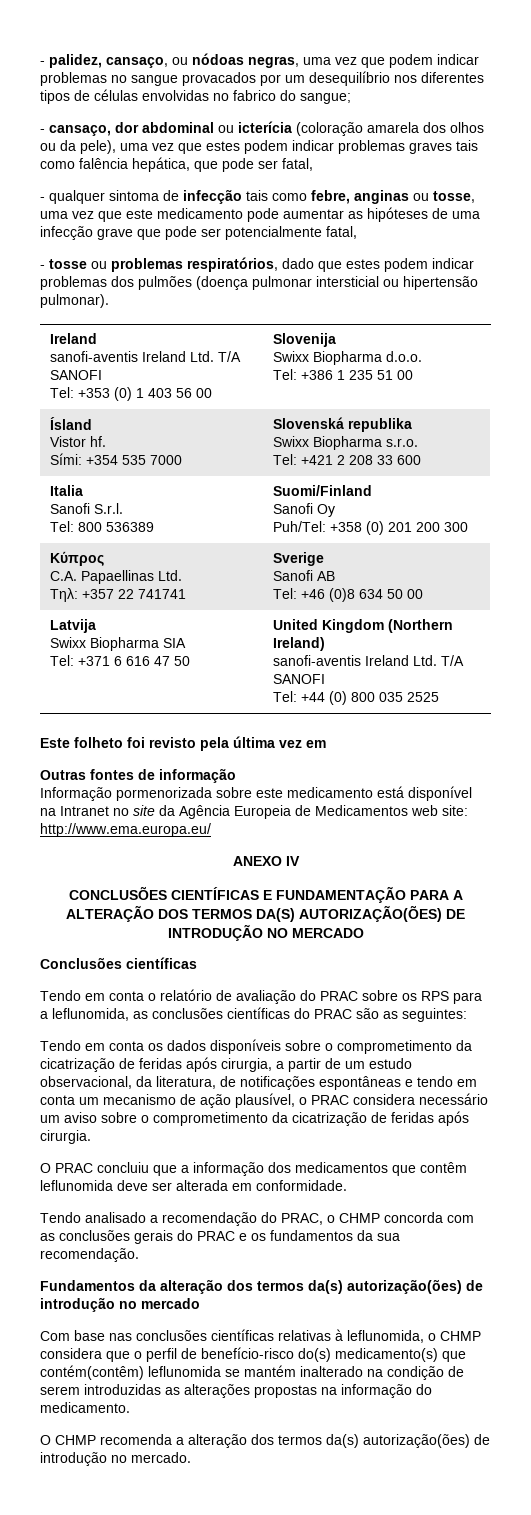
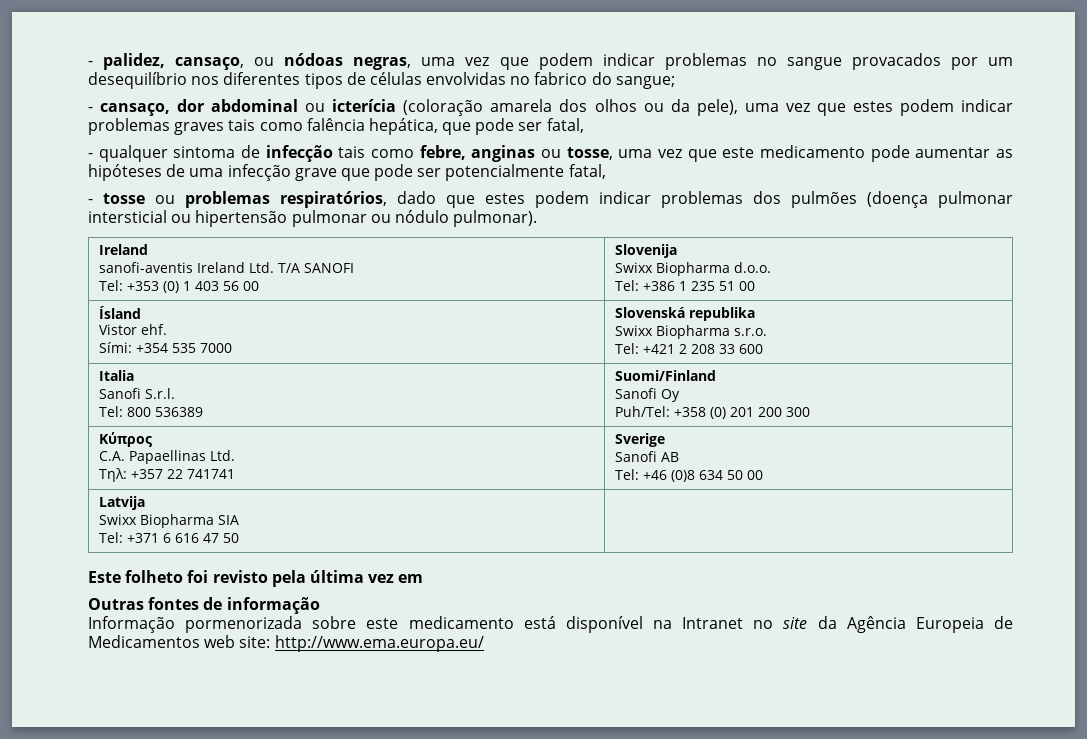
- - tosse ou problemas respiratórios, dado que estes podem indicar problemas dos pulmões (doença pulmonar intersticial ou hipertensão pulmonar).
+ - tosse ou problemas respiratórios, dado que estes podem indicar problemas dos pulmões (doença pulmonar intersticial ou hipertensão pulmonar ou nódulo pulmonar).
  Ísland
- Vistor hf.
+ Vistor ehf.
  Latvija
  Swixx Biopharma SIA
- Tel: +371 6 616 47 50 | United Kingdom (Northern Ireland)
- sanofi-aventis Ireland Ltd. T/A SANOFI
- Tel: +44 (0) 800 035 2525
+ Tel: +371 6 616 47 50 |
- ANEXO IV
- CONCLUSÕES CIENTÍFICAS E FUNDAMENTAÇÃO PARA A ALTERAÇÃO DOS TERMOS DA(S) AUTORIZAÇÃO(ÕES) DE INTRODUÇÃO NO MERCADO
- Conclusões científicas
- Tendo em conta o relatório de avaliação do PRAC sobre os RPS para a leflunomida, as conclusões científicas do PRAC são as seguintes:
- Tendo em conta os dados disponíveis sobre o comprometimento da cicatrização de feridas após cirurgia, a partir de um estudo observacional, da literatura, de notificações espontâneas e tendo em conta um mecanismo de ação plausível, o PRAC considera necessário um aviso sobre o comprometimento da cicatrização de feridas após cirurgia.
- O PRAC concluiu que a informação dos medicamentos que contêm leflunomida deve ser alterada em conformidade.
- Tendo analisado a recomendação do PRAC, o CHMP concorda com as conclusões gerais do PRAC e os fundamentos da sua recomendação.
- Fundamentos da alteração dos termos da(s) autorização(ões) de introdução no mercado
- Com base nas conclusões científicas relativas à leflunomida, o CHMP considera que o perfil de benefício-risco do(s) medicamento(s) que contém(contêm) leflunomida se mantém inalterado na condição de serem introduzidas as alterações propostas na informação do medicamento.
- O CHMP recomenda a alteração dos termos da(s) autorização(ões) de introdução no mercado.

